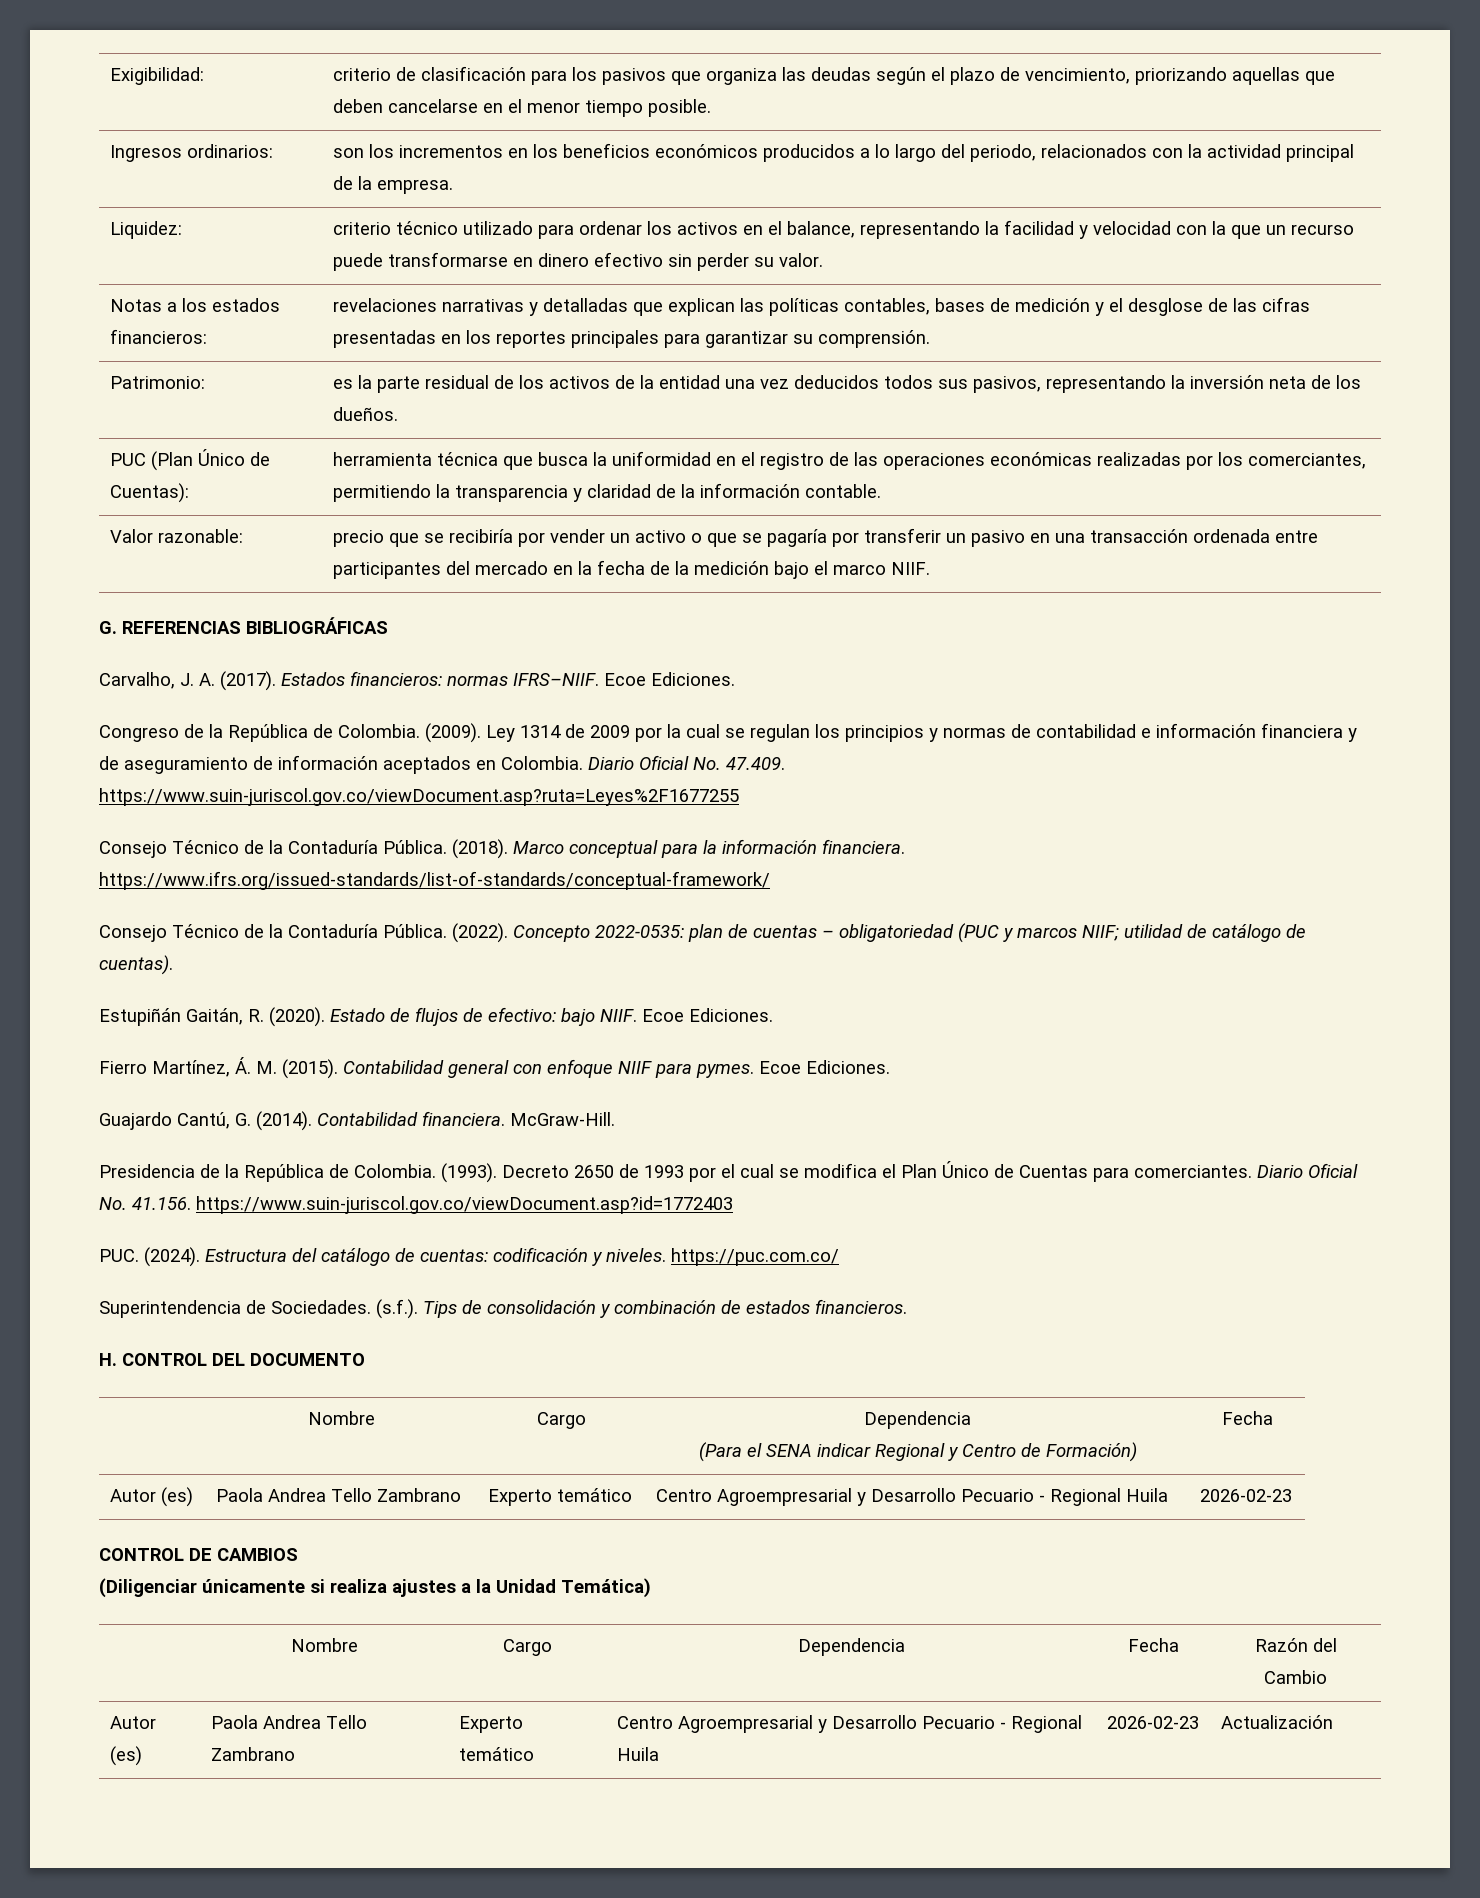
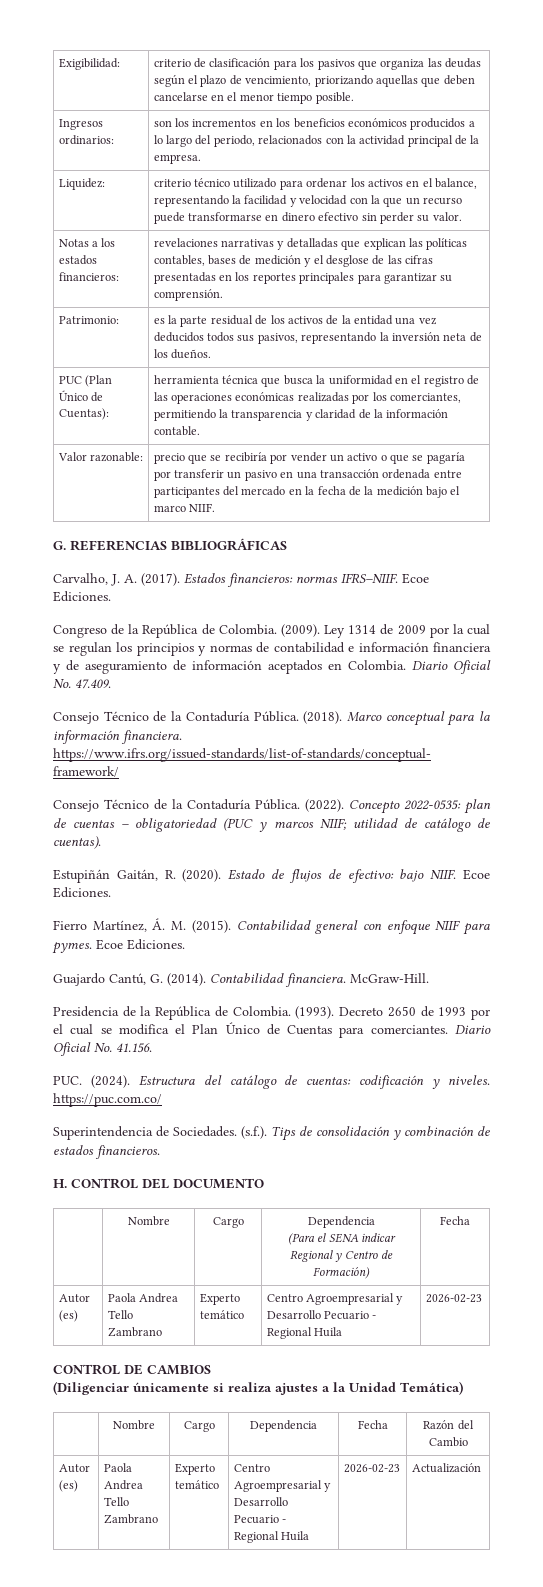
- Diario Oficial No. 47.409. https://www.suin-juriscol.gov.co/viewDocument.asp?ruta=Leyes%2F1677255
+ Diario Oficial No. 47.409.
- Diario Oficial No. 41.156. https://www.suin-juriscol.gov.co/viewDocument.asp?id=1772403
+ Diario Oficial No. 41.156.

